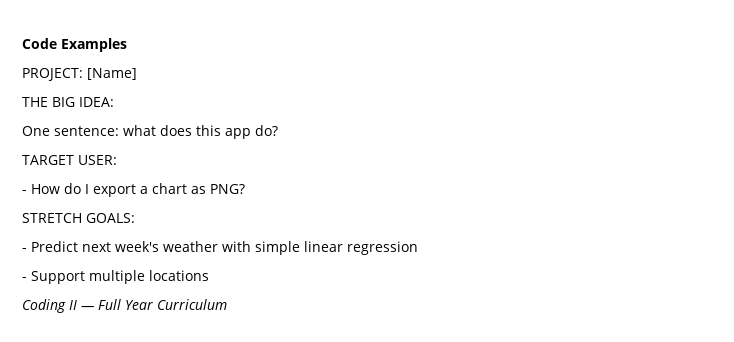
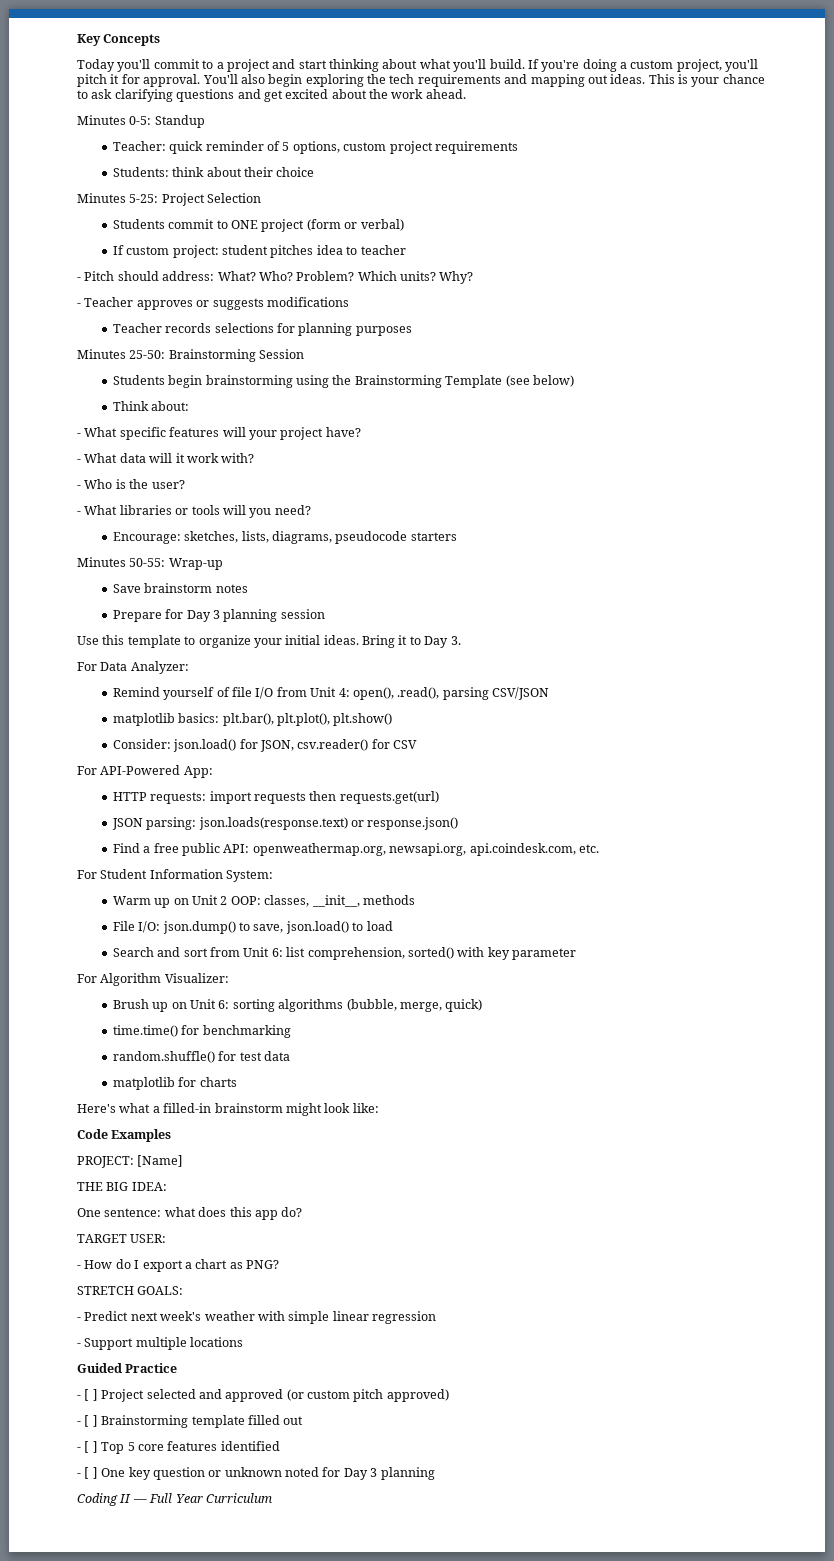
+ Key Concepts
+ Today you'll commit to a project and start thinking about what you'll build. If you're doing a custom project, you'll pitch it for approval. You'll also begin exploring the tech requirements and mapping out ideas. This is your chance to ask clarifying questions and get excited about the work ahead.
+ Minutes 0-5: Standup
+ Teacher: quick reminder of 5 options, custom project requirements
+ Students: think about their choice
+ Minutes 5-25: Project Selection
+ Students commit to ONE project (form or verbal)
+ If custom project: student pitches idea to teacher
+ - Pitch should address: What? Who? Problem? Which units? Why?
+ - Teacher approves or suggests modifications
+ Teacher records selections for planning purposes
+ Minutes 25-50: Brainstorming Session
+ Students begin brainstorming using the Brainstorming Template (see below)
+ Think about:
+ - What specific features will your project have?
+ - What data will it work with?
+ - Who is the user?
+ - What libraries or tools will you need?
+ Encourage: sketches, lists, diagrams, pseudocode starters
+ Minutes 50-55: Wrap-up
+ Save brainstorm notes
+ Prepare for Day 3 planning session
+ Use this template to organize your initial ideas. Bring it to Day 3.
+ For Data Analyzer:
+ Remind yourself of file I/O from Unit 4: open(), .read(), parsing CSV/JSON
+ matplotlib basics: plt.bar(), plt.plot(), plt.show()
+ Consider: json.load() for JSON, csv.reader() for CSV
+ For API-Powered App:
+ HTTP requests: import requests then requests.get(url)
+ JSON parsing: json.loads(response.text) or response.json()
+ Find a free public API: openweathermap.org, newsapi.org, api.coindesk.com, etc.
+ For Student Information System:
+ Warm up on Unit 2 OOP: classes, __init__, methods
+ File I/O: json.dump() to save, json.load() to load
+ Search and sort from Unit 6: list comprehension, sorted() with key parameter
+ For Algorithm Visualizer:
+ Brush up on Unit 6: sorting algorithms (bubble, merge, quick)
+ time.time() for benchmarking
+ random.shuffle() for test data
+ matplotlib for charts
+ Here's what a filled-in brainstorm might look like:
+ Guided Practice
+ - [ ] Project selected and approved (or custom pitch approved)
+ - [ ] Brainstorming template filled out
+ - [ ] Top 5 core features identified
+ - [ ] One key question or unknown noted for Day 3 planning

